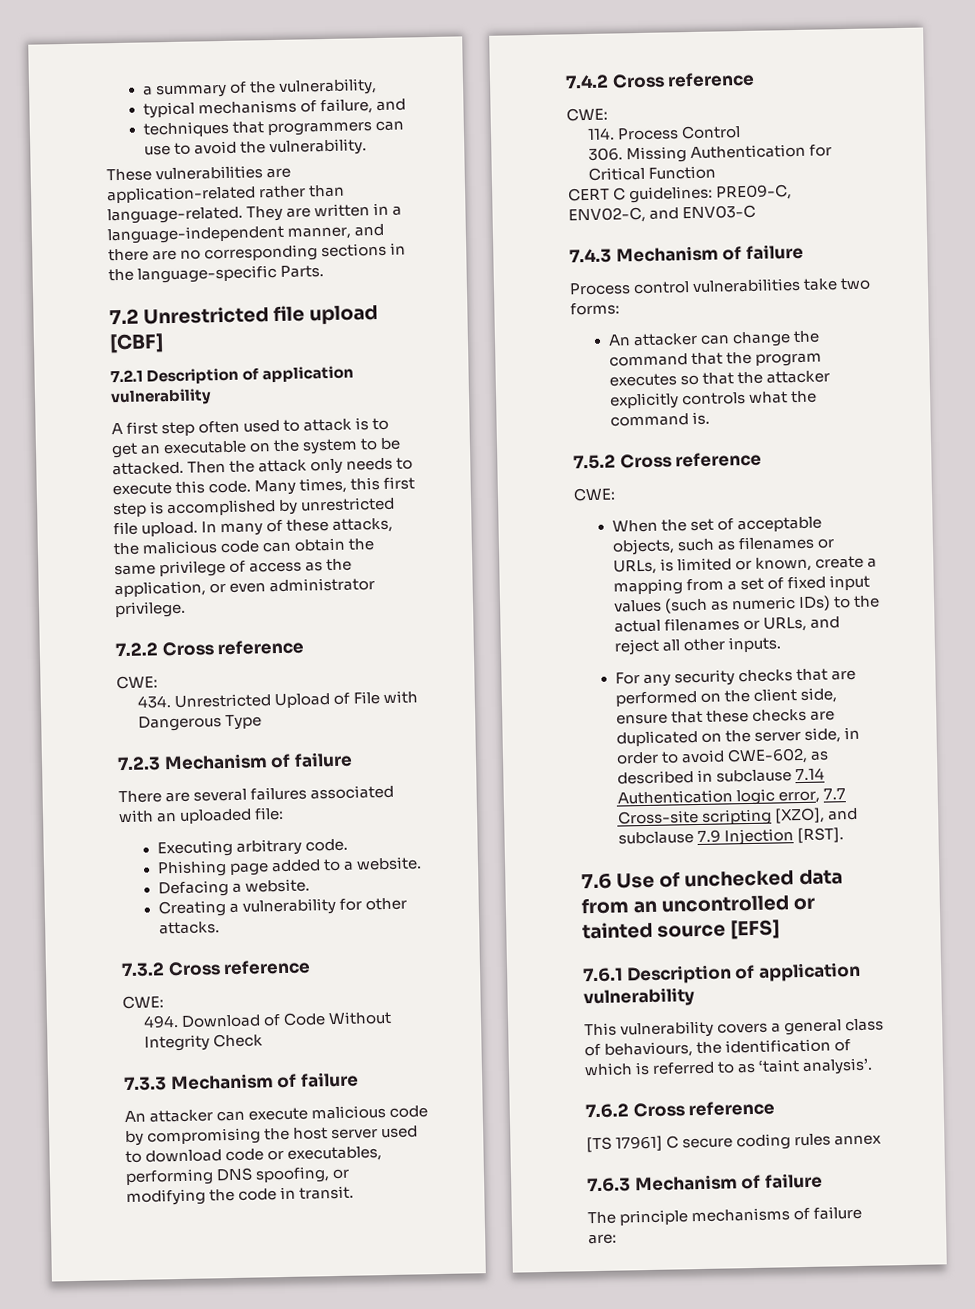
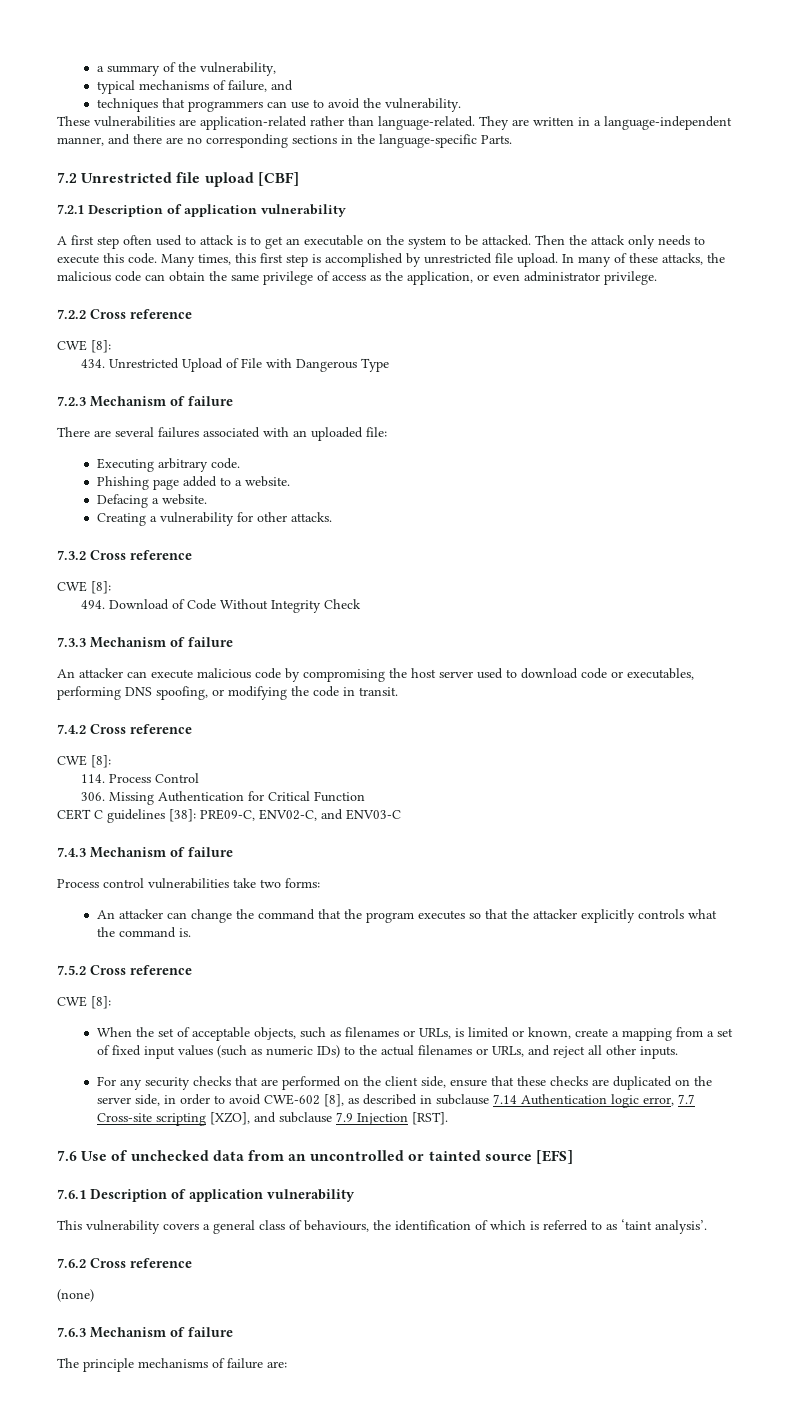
  7.2.2 Cross reference
- CWE:
+ CWE [8]:
  7.3.2 Cross reference
- CWE:
+ CWE [8]:
  7.4.2 Cross reference
- CWE:
+ CWE [8]:
- CERT C guidelines: PRE09-C, ENV02-C, and ENV03-C
+ CERT C guidelines [38]: PRE09-C, ENV02-C, and ENV03-C
  7.5.2 Cross reference
- CWE:
+ CWE [8]:
- For any security checks that are performed on the client side, ensure that these checks are duplicated on the server side, in order to avoid CWE-602, as described in subclause 7.14 Authentication logic error, 7.7 Cross-site scripting [XZO], and subclause 7.9 Injection [RST].
+ For any security checks that are performed on the client side, ensure that these checks are duplicated on the server side, in order to avoid CWE-602 [8], as described in subclause 7.14 Authentication logic error, 7.7 Cross-site scripting [XZO], and subclause 7.9 Injection [RST].
- [TS 17961] C secure coding rules annex
+ (none)

